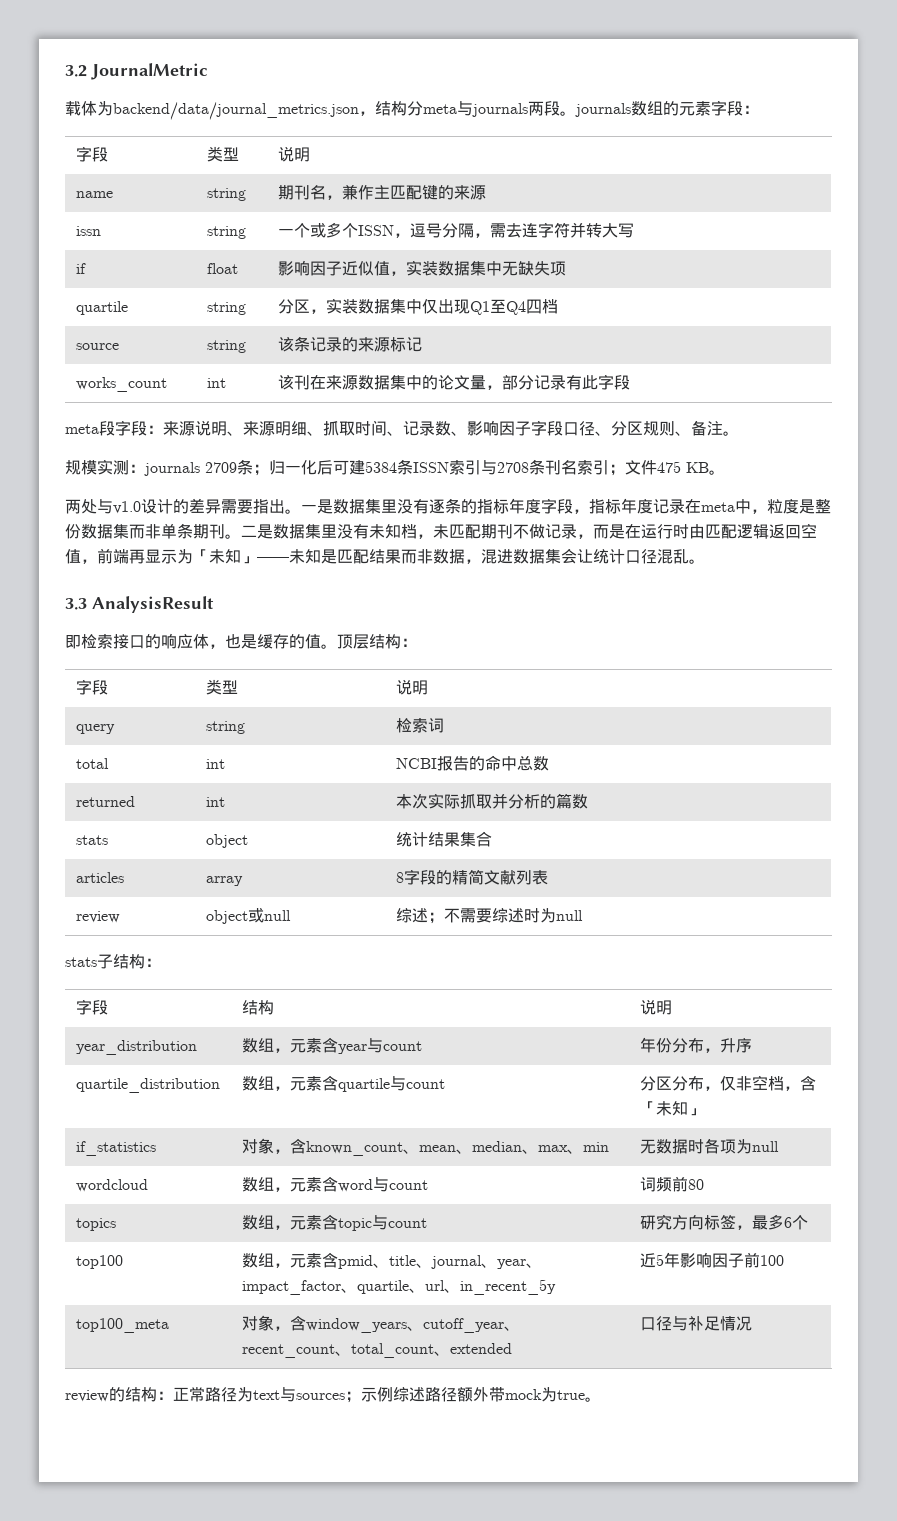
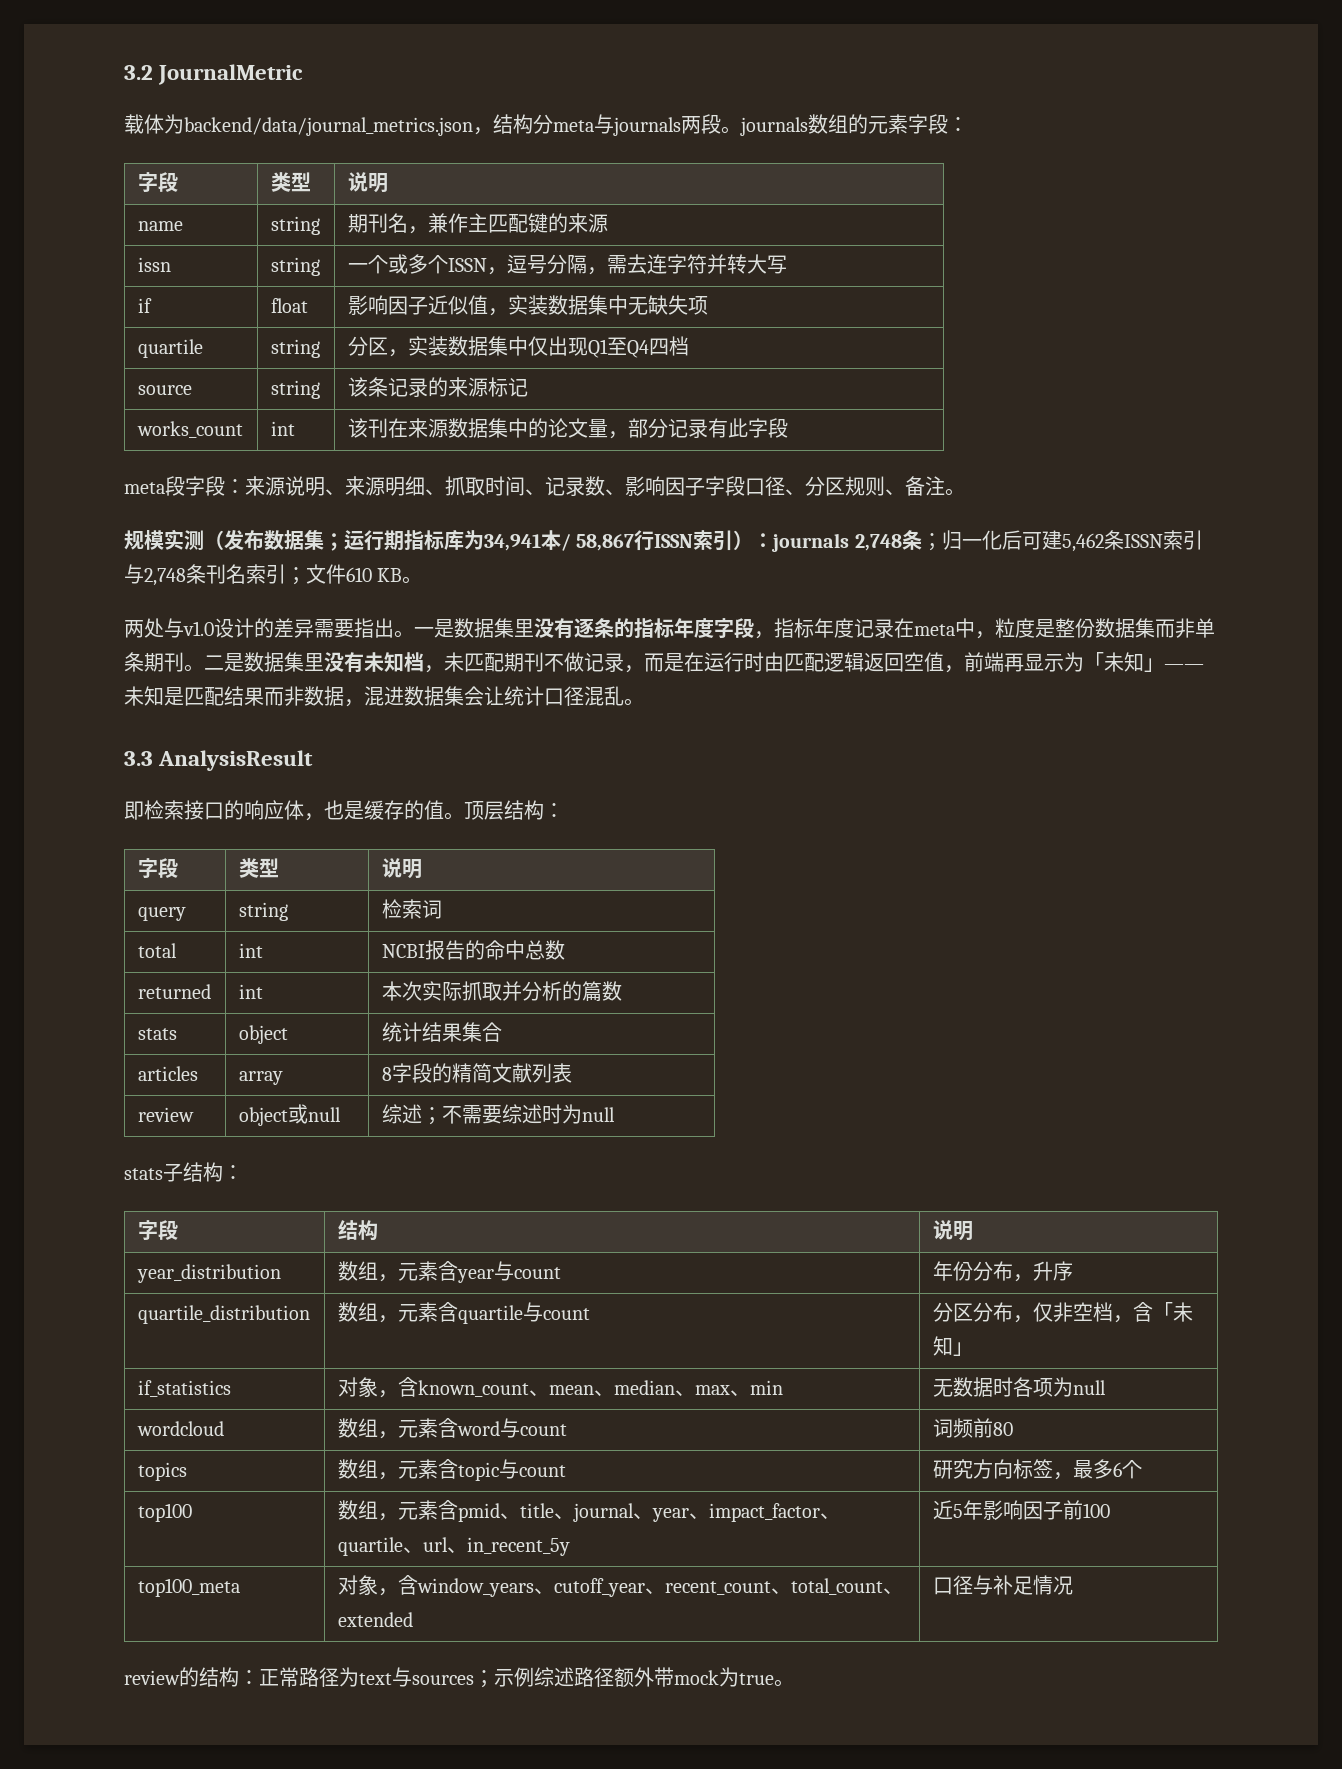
- 规模实测：journals 2709条；归一化后可建5384条ISSN索引与2708条刊名索引；文件475 KB。
+ 规模实测（发布数据集；运行期指标库为34,941本/ 58,867行ISSN索引）：journals 2,748条；归一化后可建5,462条ISSN索引与2,748条刊名索引；文件610 KB。

